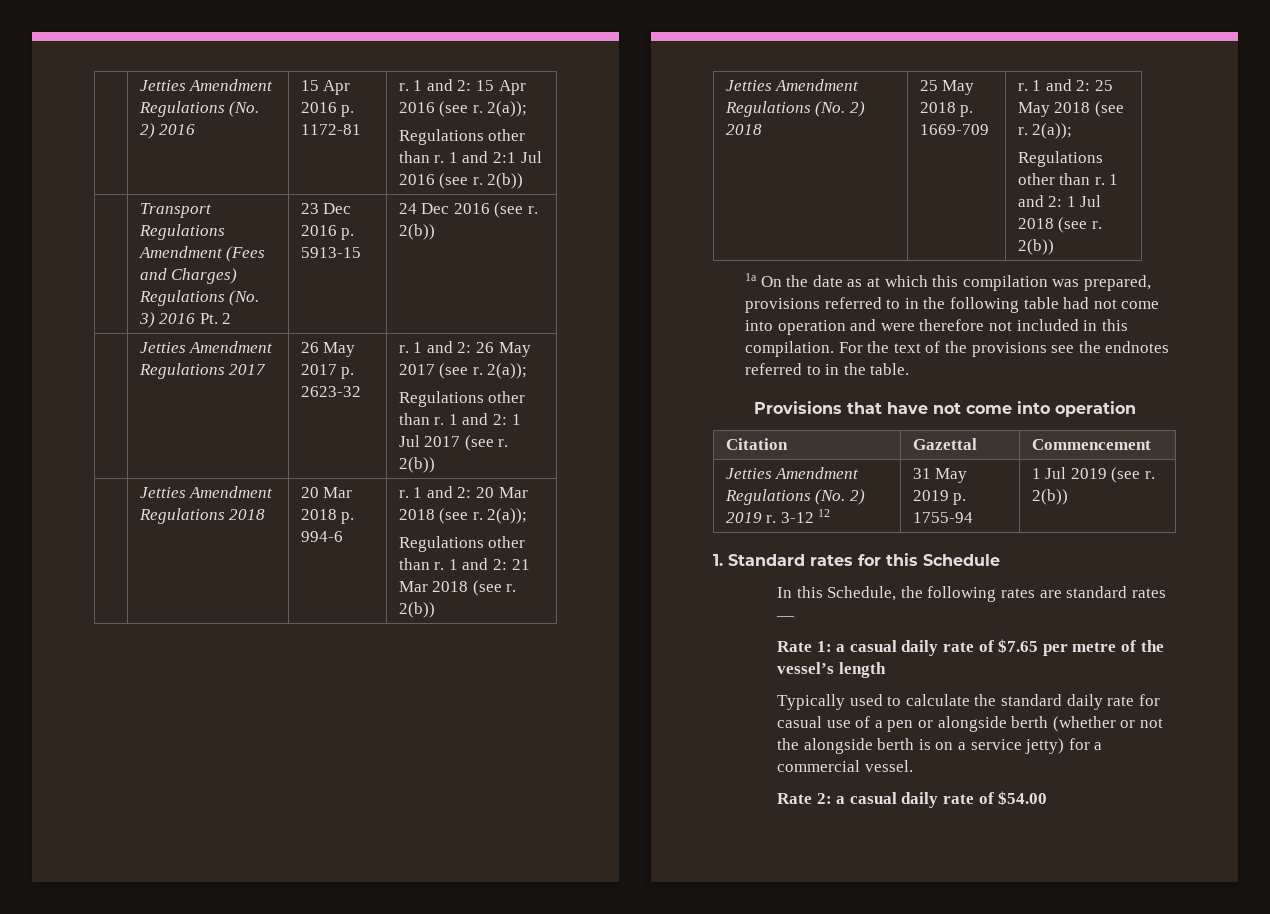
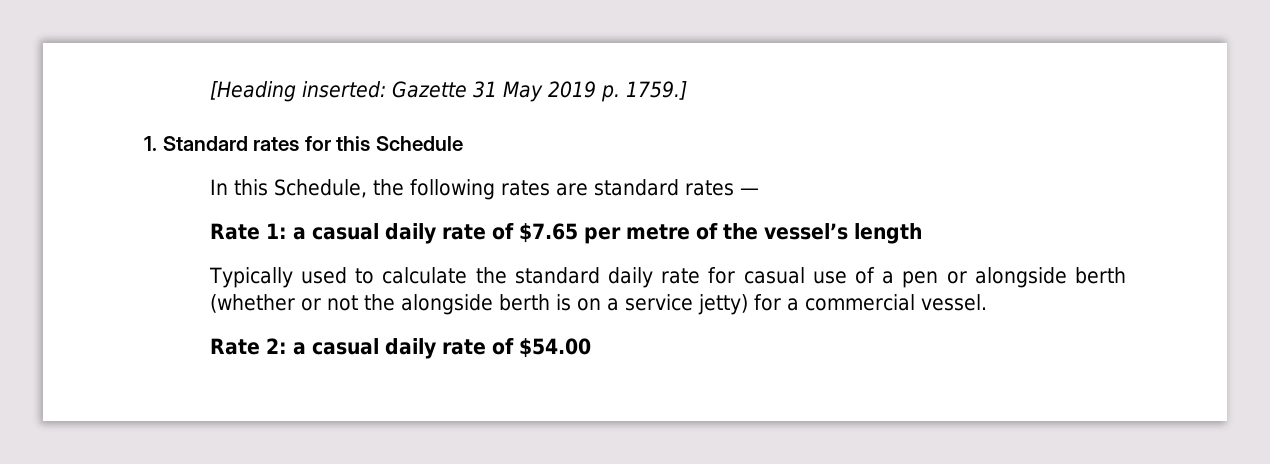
- | Jetties Amendment Regulations (No. 2) 2016 | 15 Apr 2016 p. 1172-81 | r. 1 and 2: 15 Apr 2016 (see r. 2(a));
- Regulations other than r. 1 and 2:1 Jul 2016 (see r. 2(b))
- | Transport Regulations Amendment (Fees and Charges) Regulations (No. 3) 2016 Pt. 2 | 23 Dec 2016 p. 5913-15 | 24 Dec 2016 (see r. 2(b))
- | Jetties Amendment Regulations 2017 | 26 May 2017 p. 2623-32 | r. 1 and 2: 26 May 2017 (see r. 2(a));
- Regulations other than r. 1 and 2: 1 Jul 2017 (see r. 2(b))
- | Jetties Amendment Regulations 2018 | 20 Mar 2018 p. 994-6 | r. 1 and 2: 20 Mar 2018 (see r. 2(a));
- Regulations other than r. 1 and 2: 21 Mar 2018 (see r. 2(b))
- Jetties Amendment Regulations (No. 2) 2018 | 25 May 2018 p. 1669-709 | r. 1 and 2: 25 May 2018 (see r. 2(a));
- Regulations other than r. 1 and 2: 1 Jul 2018 (see r. 2(b))
- 1a On the date as at which this compilation was prepared, provisions referred to in the following table had not come into operation and were therefore not included in this compilation. For the text of the provisions see the endnotes referred to in the table.
- Provisions that have not come into operation
- Citation | Gazettal | Commencement
- Jetties Amendment Regulations (No. 2) 2019 r. 3-12 12 | 31 May 2019 p. 1755-94 | 1 Jul 2019 (see r. 2(b))
+ [Heading inserted: Gazette 31 May 2019 p. 1759.]

